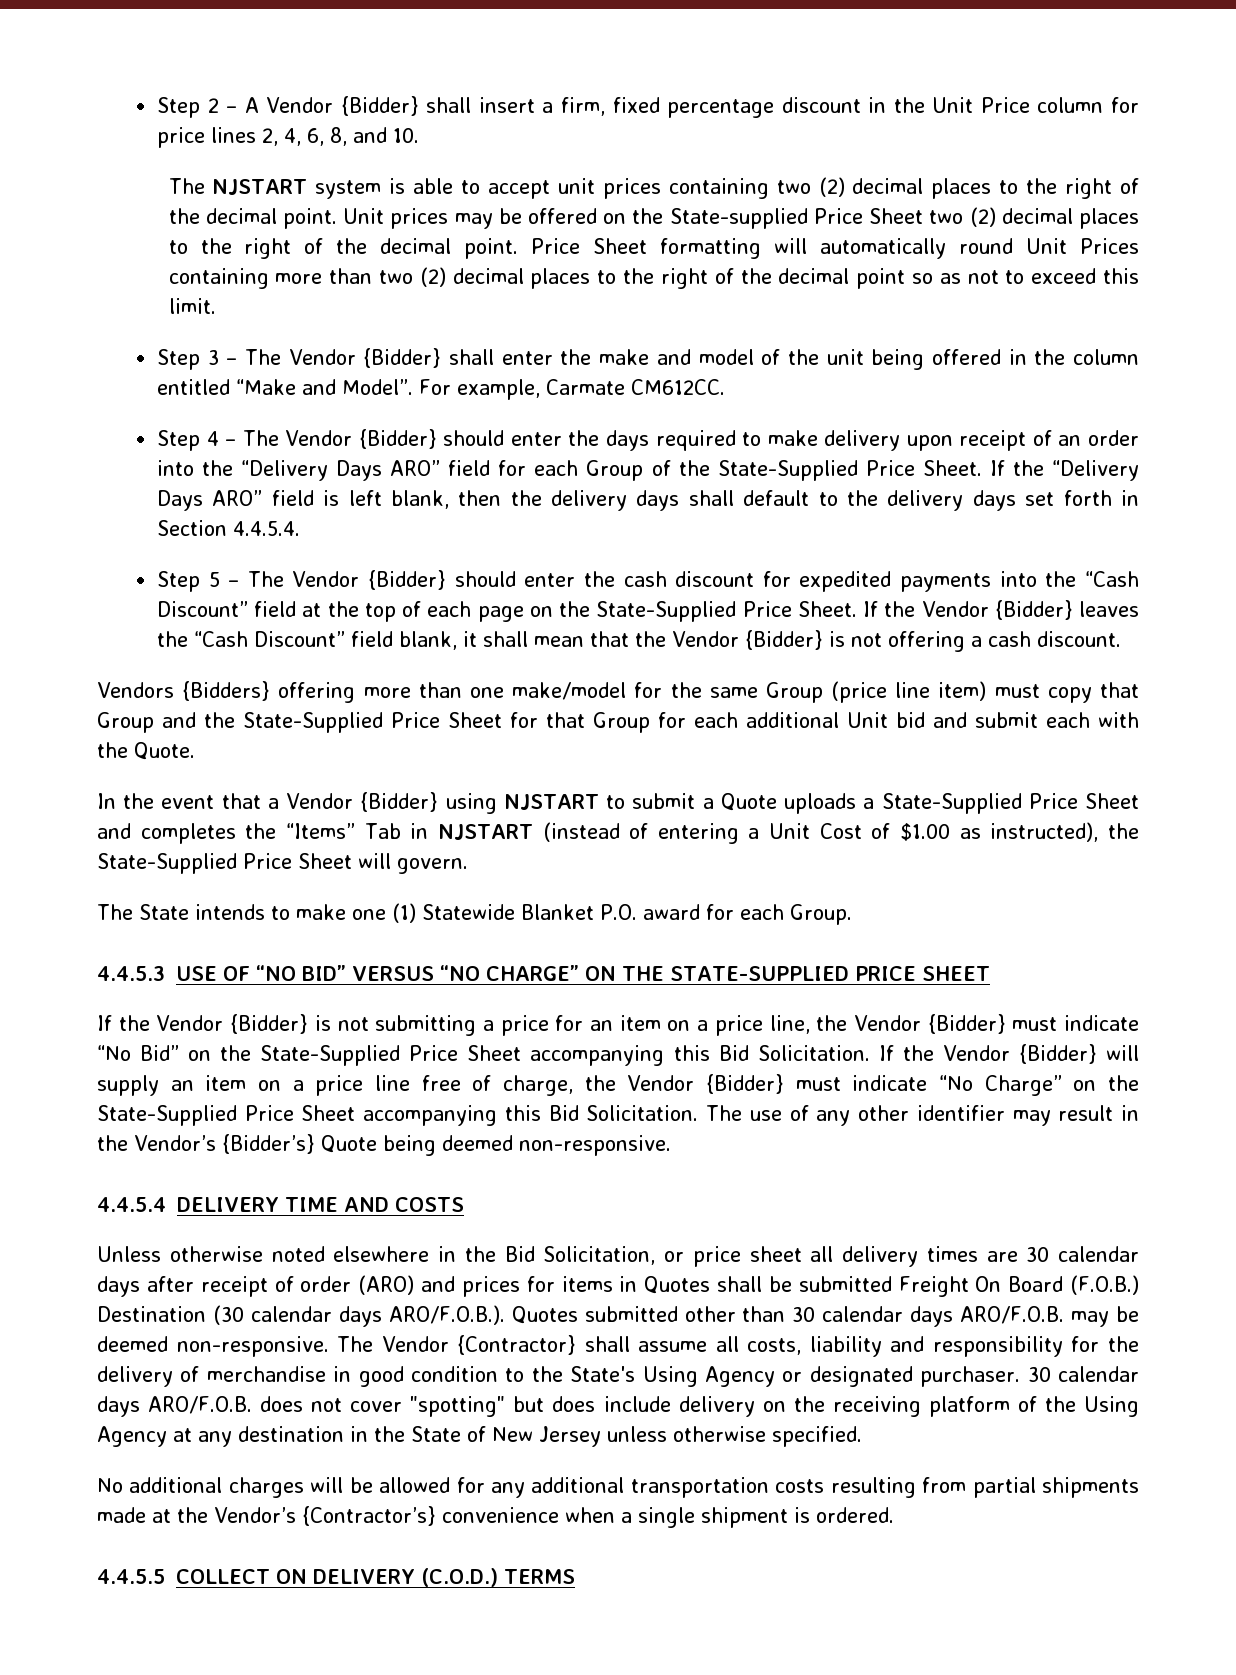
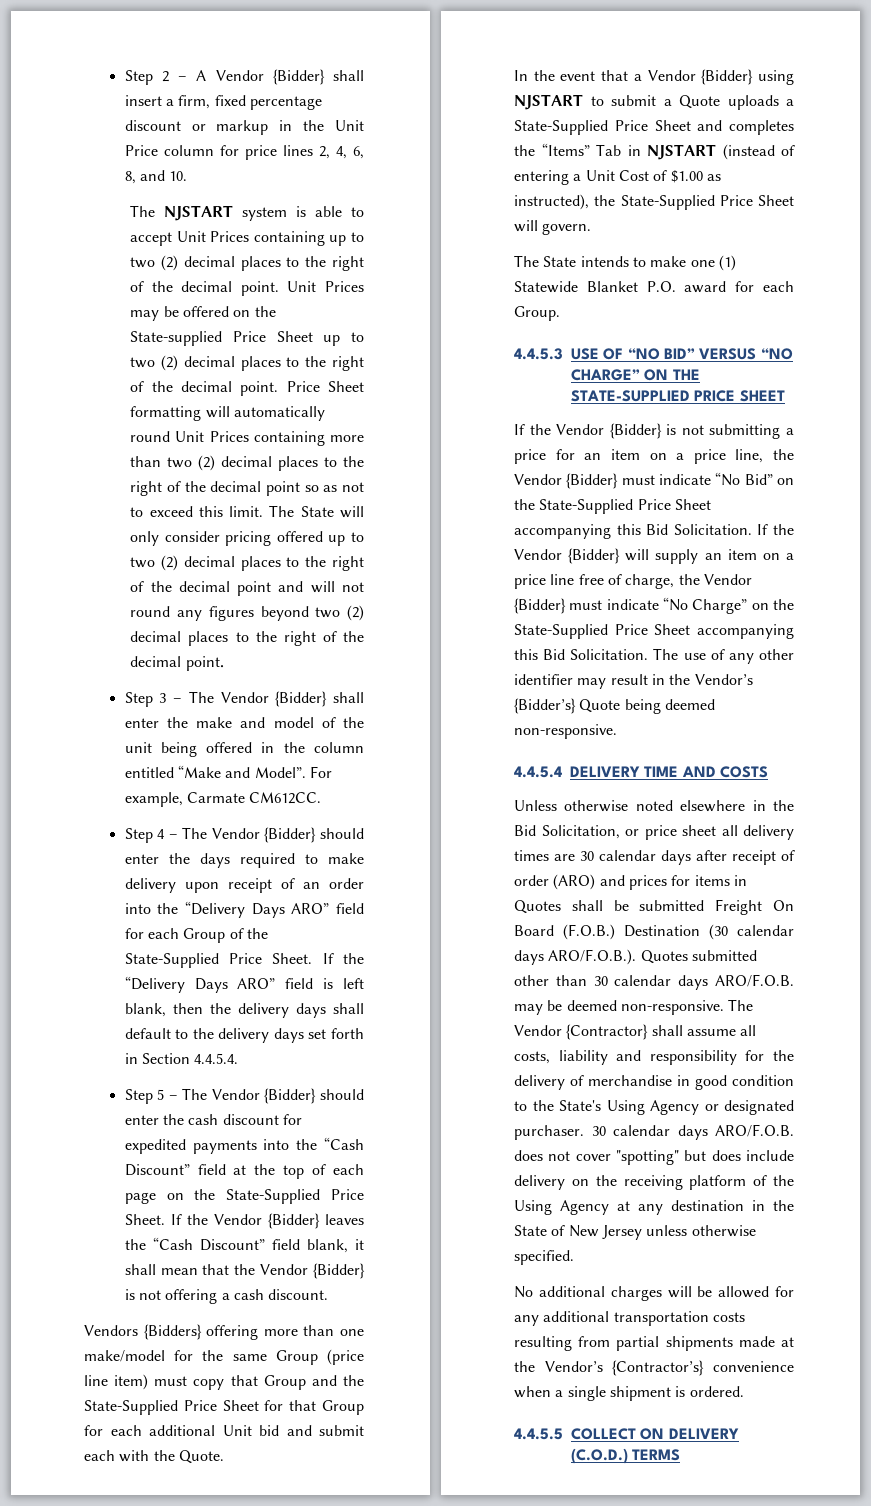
- Step 2 – A Vendor {Bidder} shall insert a firm, fixed percentage discount in the Unit Price column for price lines 2, 4, 6, 8, and 10.
+ Step 2 – A Vendor {Bidder} shall insert a firm, fixed percentage discount or markup in the Unit Price column for price lines 2, 4, 6, 8, and 10.
- The NJSTART system is able to accept unit prices containing two (2) decimal places to the right of the decimal point.
+ The NJSTART system is able to accept Unit Prices containing up to two (2) decimal places to the right of the decimal point.
- Unit prices may be offered on the State-supplied Price Sheet two (2) decimal places to the right of the decimal point.
+ Unit Prices may be offered on the State-supplied Price Sheet up to two (2) decimal places to the right of the decimal point.
+ The State will only consider pricing offered up to two (2) decimal places to the right of the decimal point and will not round any figures beyond two (2) decimal places to the right of the decimal point.

